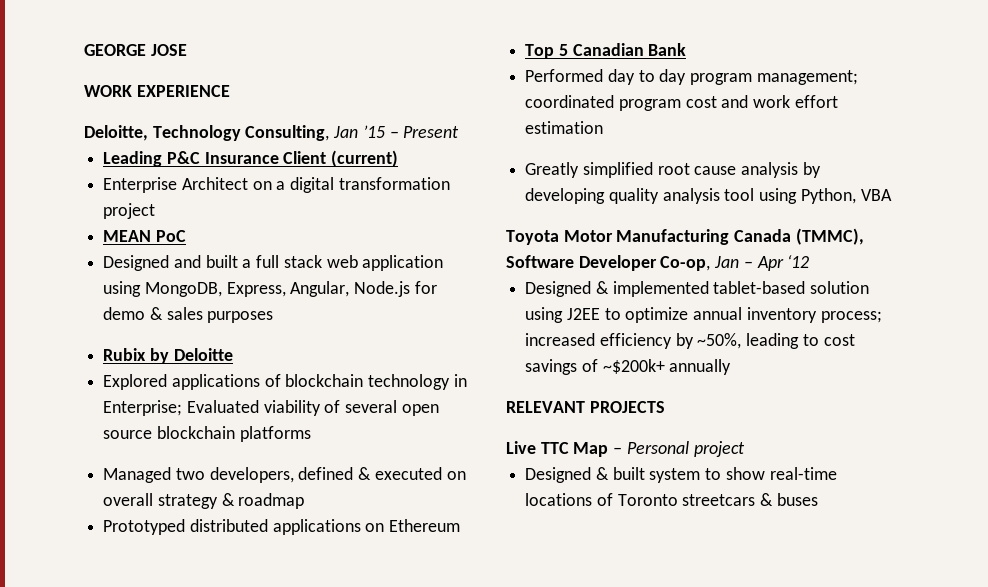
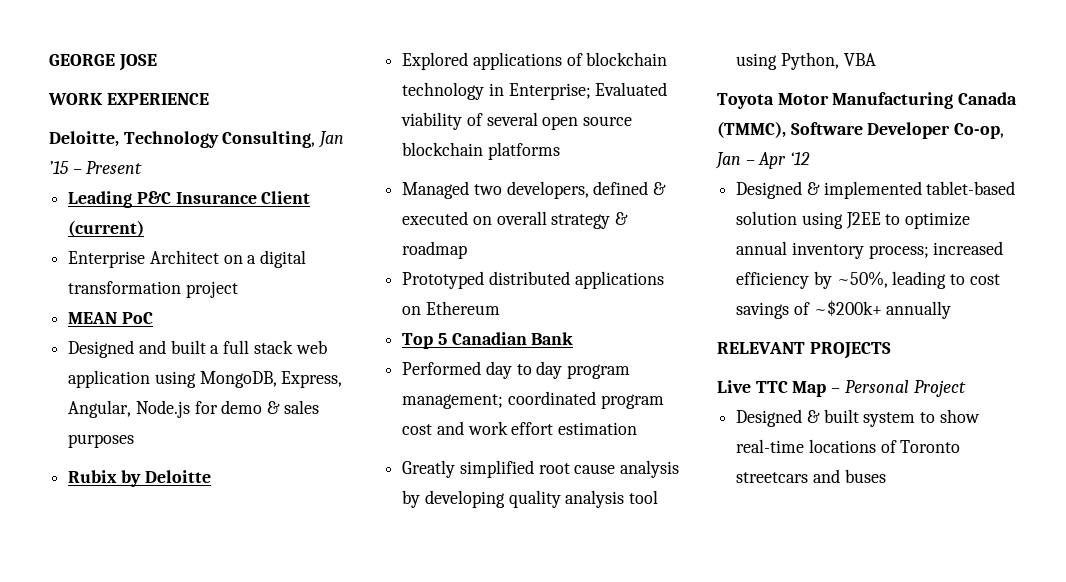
- Live TTC Map – Personal project
+ Live TTC Map – Personal Project
- Designed & built system to show real-time locations of Toronto streetcars & buses
+ Designed & built system to show real-time locations of Toronto streetcars and buses

